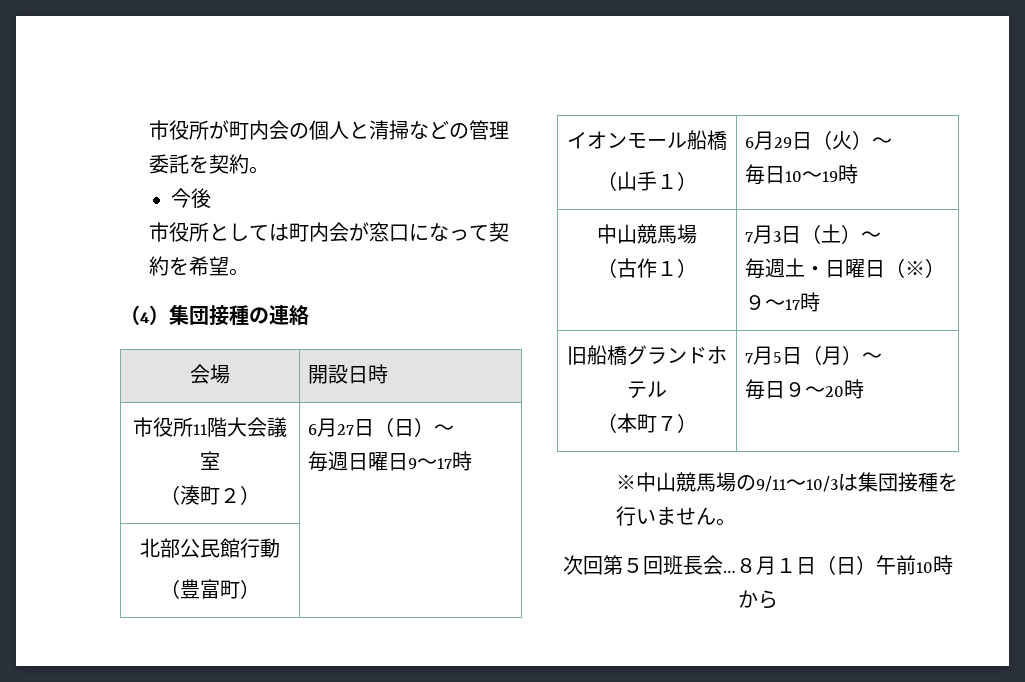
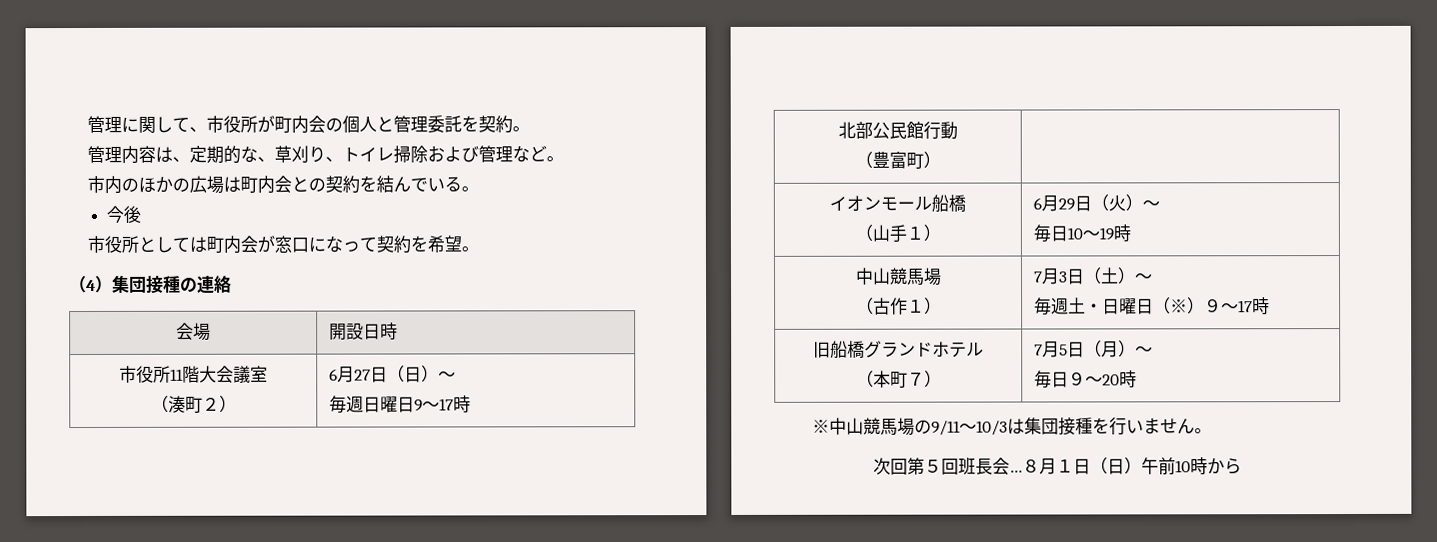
- 市役所が町内会の個人と清掃などの管理委託を契約。
+ 管理に関して、市役所が町内会の個人と管理委託を契約。
+ 管理内容は、定期的な、草刈り、トイレ掃除および管理など。
+ 市内のほかの広場は町内会との契約を結んでいる。

